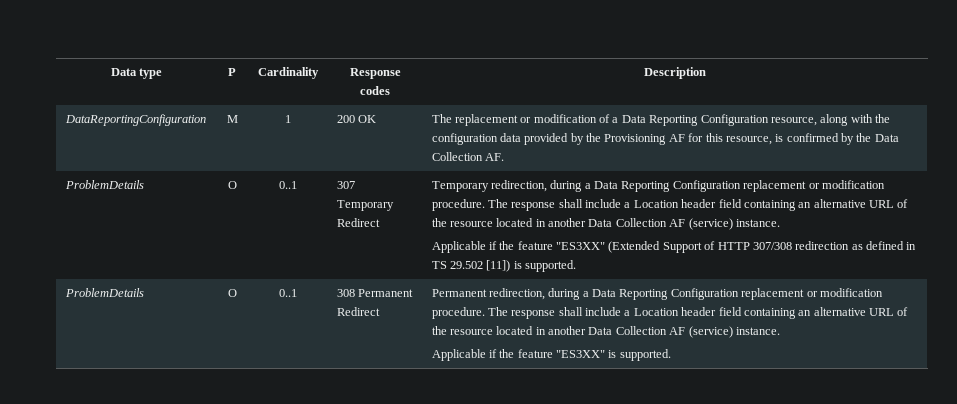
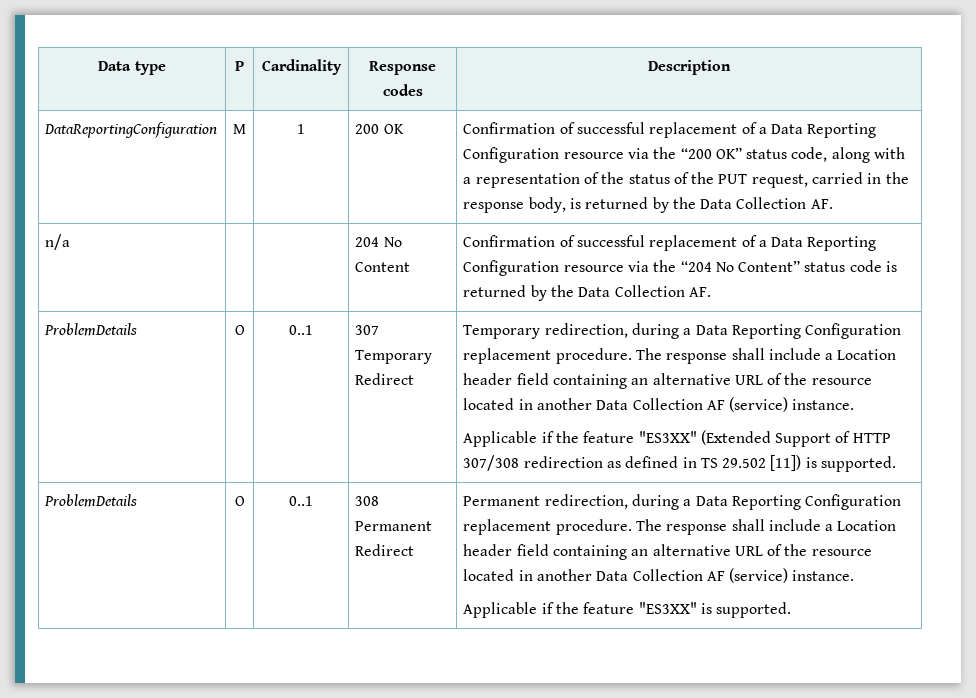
- The replacement or modification of a Data Reporting Configuration resource, along with the configuration data provided by the Provisioning AF for this resource, is confirmed by the Data Collection AF.
+ Confirmation of successful replacement of a Data Reporting Configuration resource via the “200 OK” status code, along with a representation of the status of the PUT request, carried in the response body, is returned by the Data Collection AF.
+ n/a | | | 204 No Content | Confirmation of successful replacement of a Data Reporting Configuration resource via the “204 No Content” status code is returned by the Data Collection AF.
- Temporary redirection, during a Data Reporting Configuration replacement or modification procedure.
+ Temporary redirection, during a Data Reporting Configuration replacement procedure.
- Permanent redirection, during a Data Reporting Configuration replacement or modification procedure.
+ Permanent redirection, during a Data Reporting Configuration replacement procedure.

